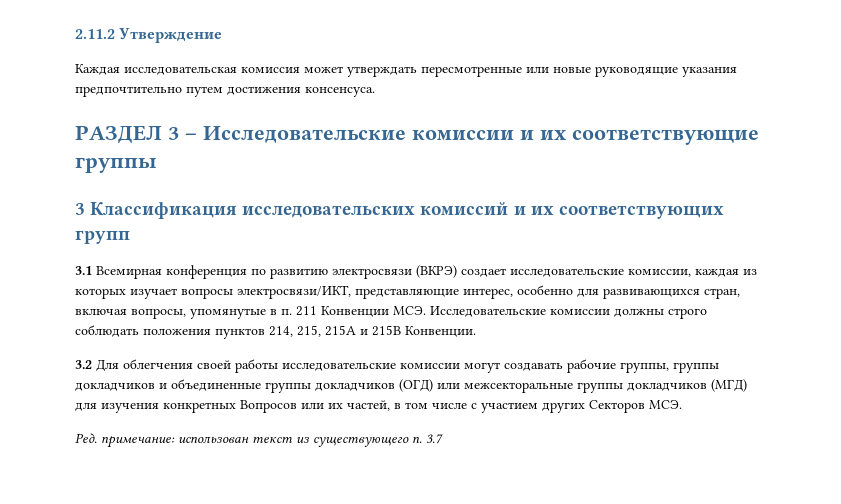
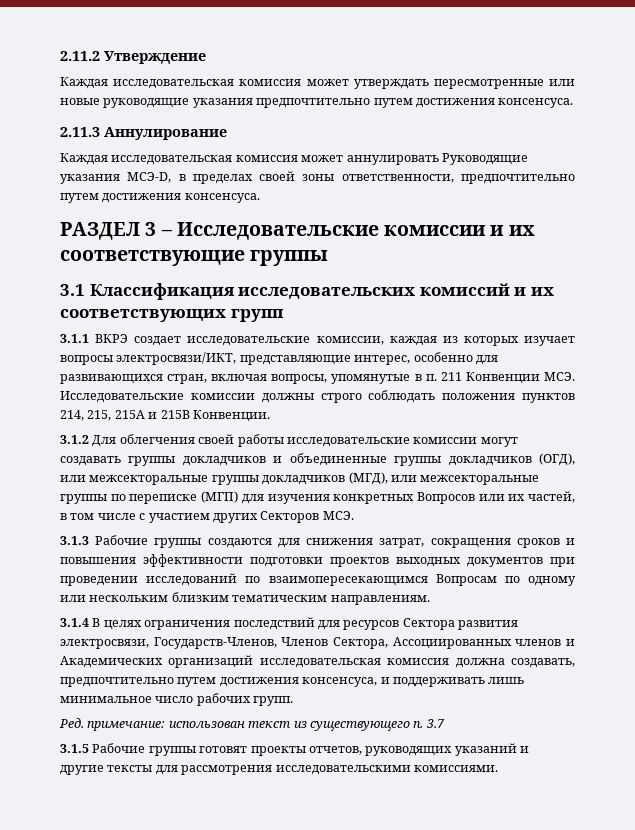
+ 2.11.3 Аннулирование
+ Каждая исследовательская комиссия может аннулировать Руководящие указания МСЭ-D, в пределах своей зоны ответственности, предпочтительно путем достижения консенсуса.
- 3 Классификация исследовательских комиссий и их соответствующих групп
+ 3.1 Классификация исследовательских комиссий и их соответствующих групп
- 3.1 Всемирная конференция по развитию электросвязи (ВКРЭ) создает исследовательские комиссии, каждая из которых изучает вопросы электросвязи/ИКТ, представляющие интерес, особенно для развивающихся стран, включая вопросы, упомянутые в п. 211 Конвенции МСЭ. Исследовательские комиссии должны строго соблюдать положения пунктов 214, 215, 215А и 215В Конвенции.
+ 3.1.1 ВКРЭ создает исследовательские комиссии, каждая из которых изучает вопросы электросвязи/ИКТ, представляющие интерес, особенно для развивающихся стран, включая вопросы, упомянутые в п. 211 Конвенции МСЭ. Исследовательские комиссии должны строго соблюдать положения пунктов 214, 215, 215А и 215В Конвенции.
- 3.2 Для облегчения своей работы исследовательские комиссии могут создавать рабочие группы, группы докладчиков и объединенные группы докладчиков (ОГД) или межсекторальные группы докладчиков (МГД) для изучения конкретных Вопросов или их частей, в том числе с участием других Секторов МСЭ.
+ 3.1.2 Для облегчения своей работы исследовательские комиссии могут создавать группы докладчиков и объединенные группы докладчиков (ОГД), или межсекторальные группы докладчиков (МГД), или межсекторальные группы по переписке (МГП) для изучения конкретных Вопросов или их частей, в том числе с участием других Секторов МСЭ.
+ 3.1.3 Рабочие группы создаются для снижения затрат, сокращения сроков и повышения эффективности подготовки проектов выходных документов при проведении исследований по взаимопересекающимся Вопросам по одному или нескольким близким тематическим направлениям.
+ 3.1.4 В целях ограничения последствий для ресурсов Сектора развития электросвязи, Государств-Членов, Членов Сектора, Ассоциированных членов и Академических организаций исследовательская комиссия должна создавать, предпочтительно путем достижения консенсуса, и поддерживать лишь минимальное число рабочих групп.
+ 3.1.5 Рабочие группы готовят проекты отчетов, руководящих указаний и другие тексты для рассмотрения исследовательскими комиссиями.

